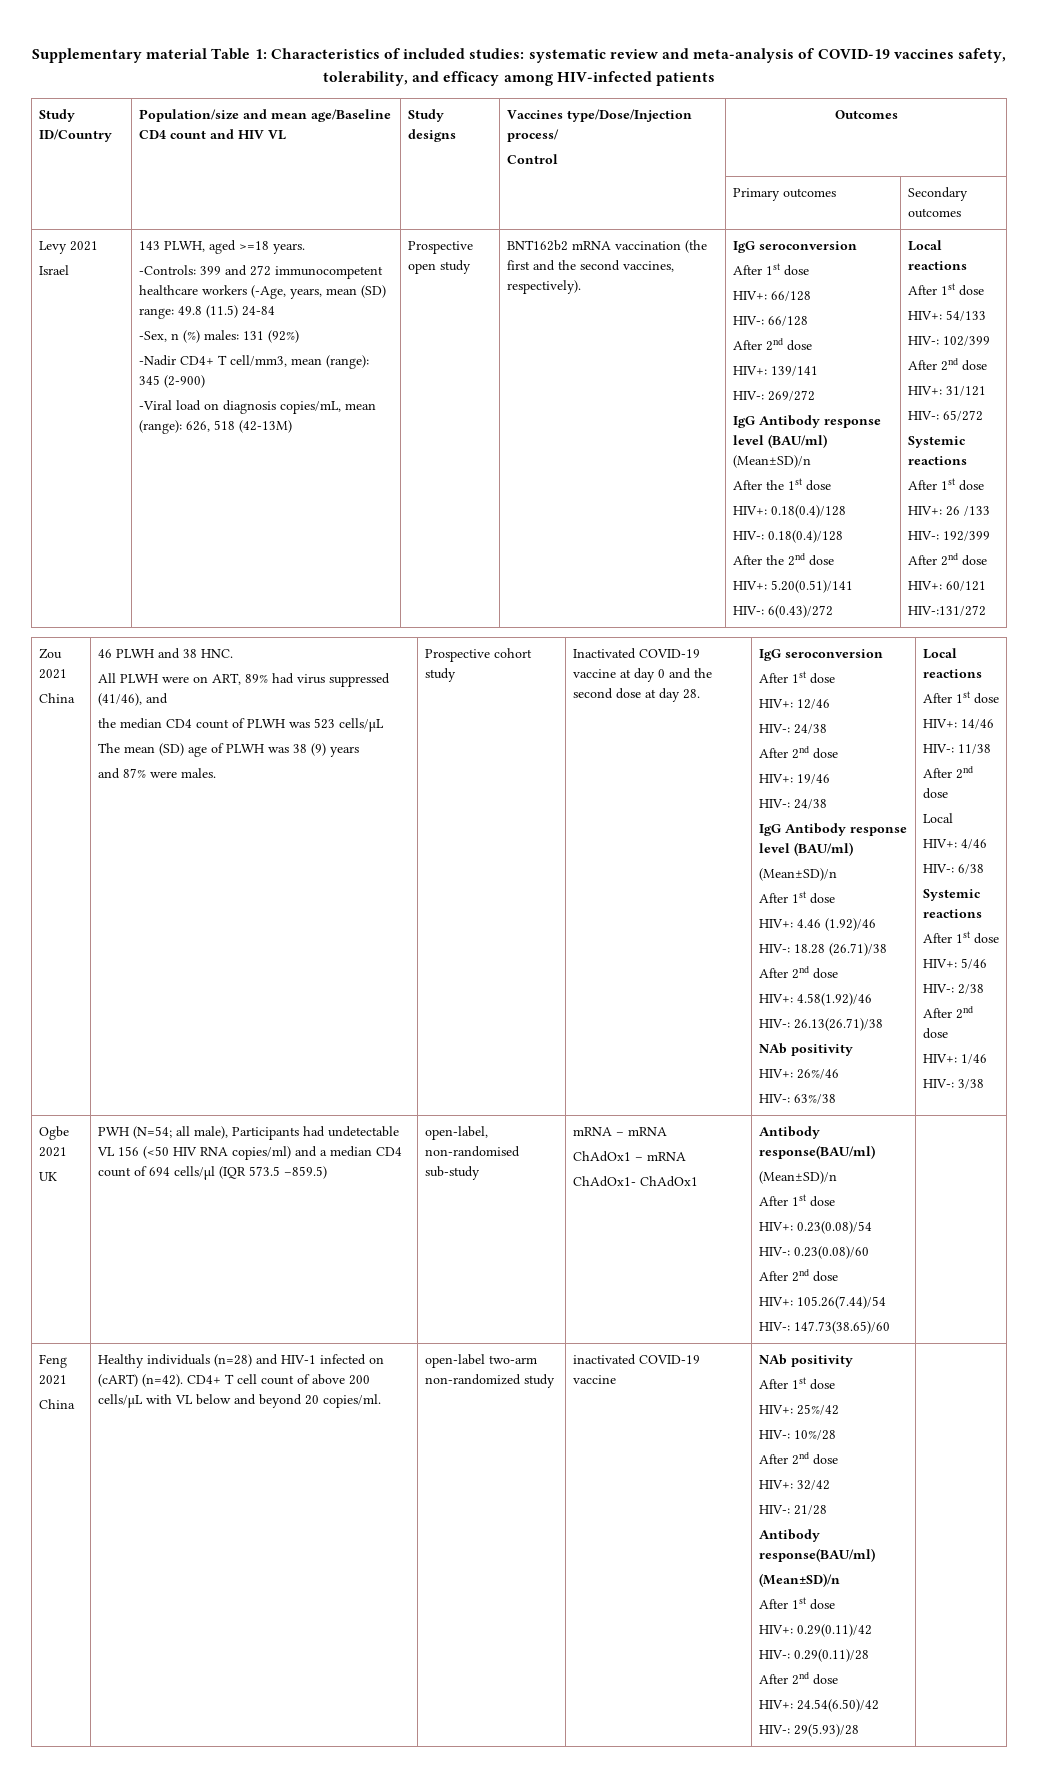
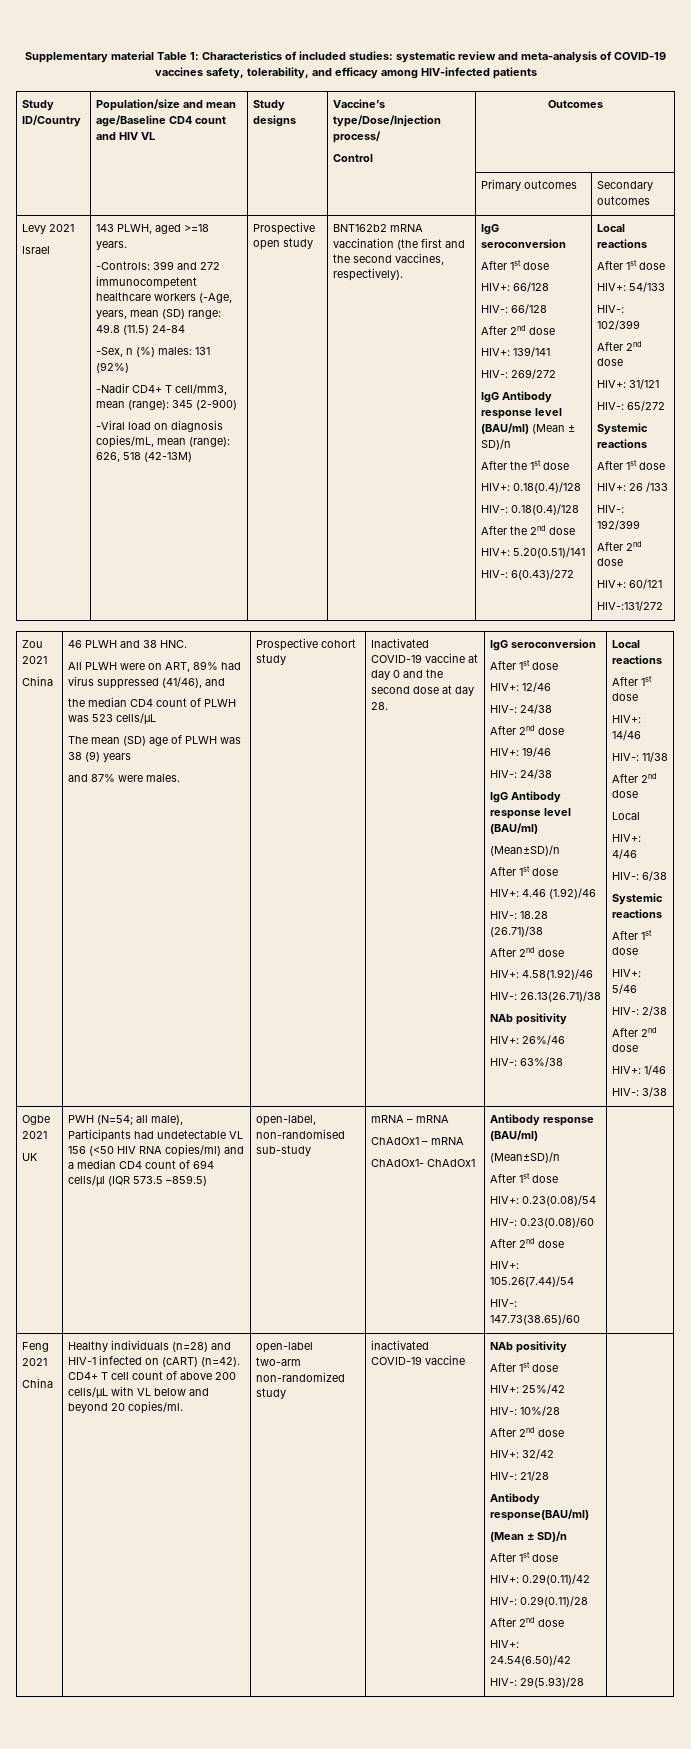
- Study ID/Country | Population/size and mean age/Baseline CD4 count and HIV VL | Study designs | Vaccines type/Dose/Injection process/
+ Study ID/Country | Population/size and mean age/Baseline CD4 count and HIV VL | Study designs | Vaccine’s type/Dose/Injection process/
- IgG Antibody response level (BAU/ml) (Mean±SD)/n
+ IgG Antibody response level (BAU/ml) (Mean ± SD)/n
- ChAdOx1- ChAdOx1 | Antibody response(BAU/ml)
+ ChAdOx1- ChAdOx1 | Antibody response (BAU/ml)
  HIV-: 21/28
  Antibody response(BAU/ml)
- (Mean±SD)/n
+ (Mean ± SD)/n

